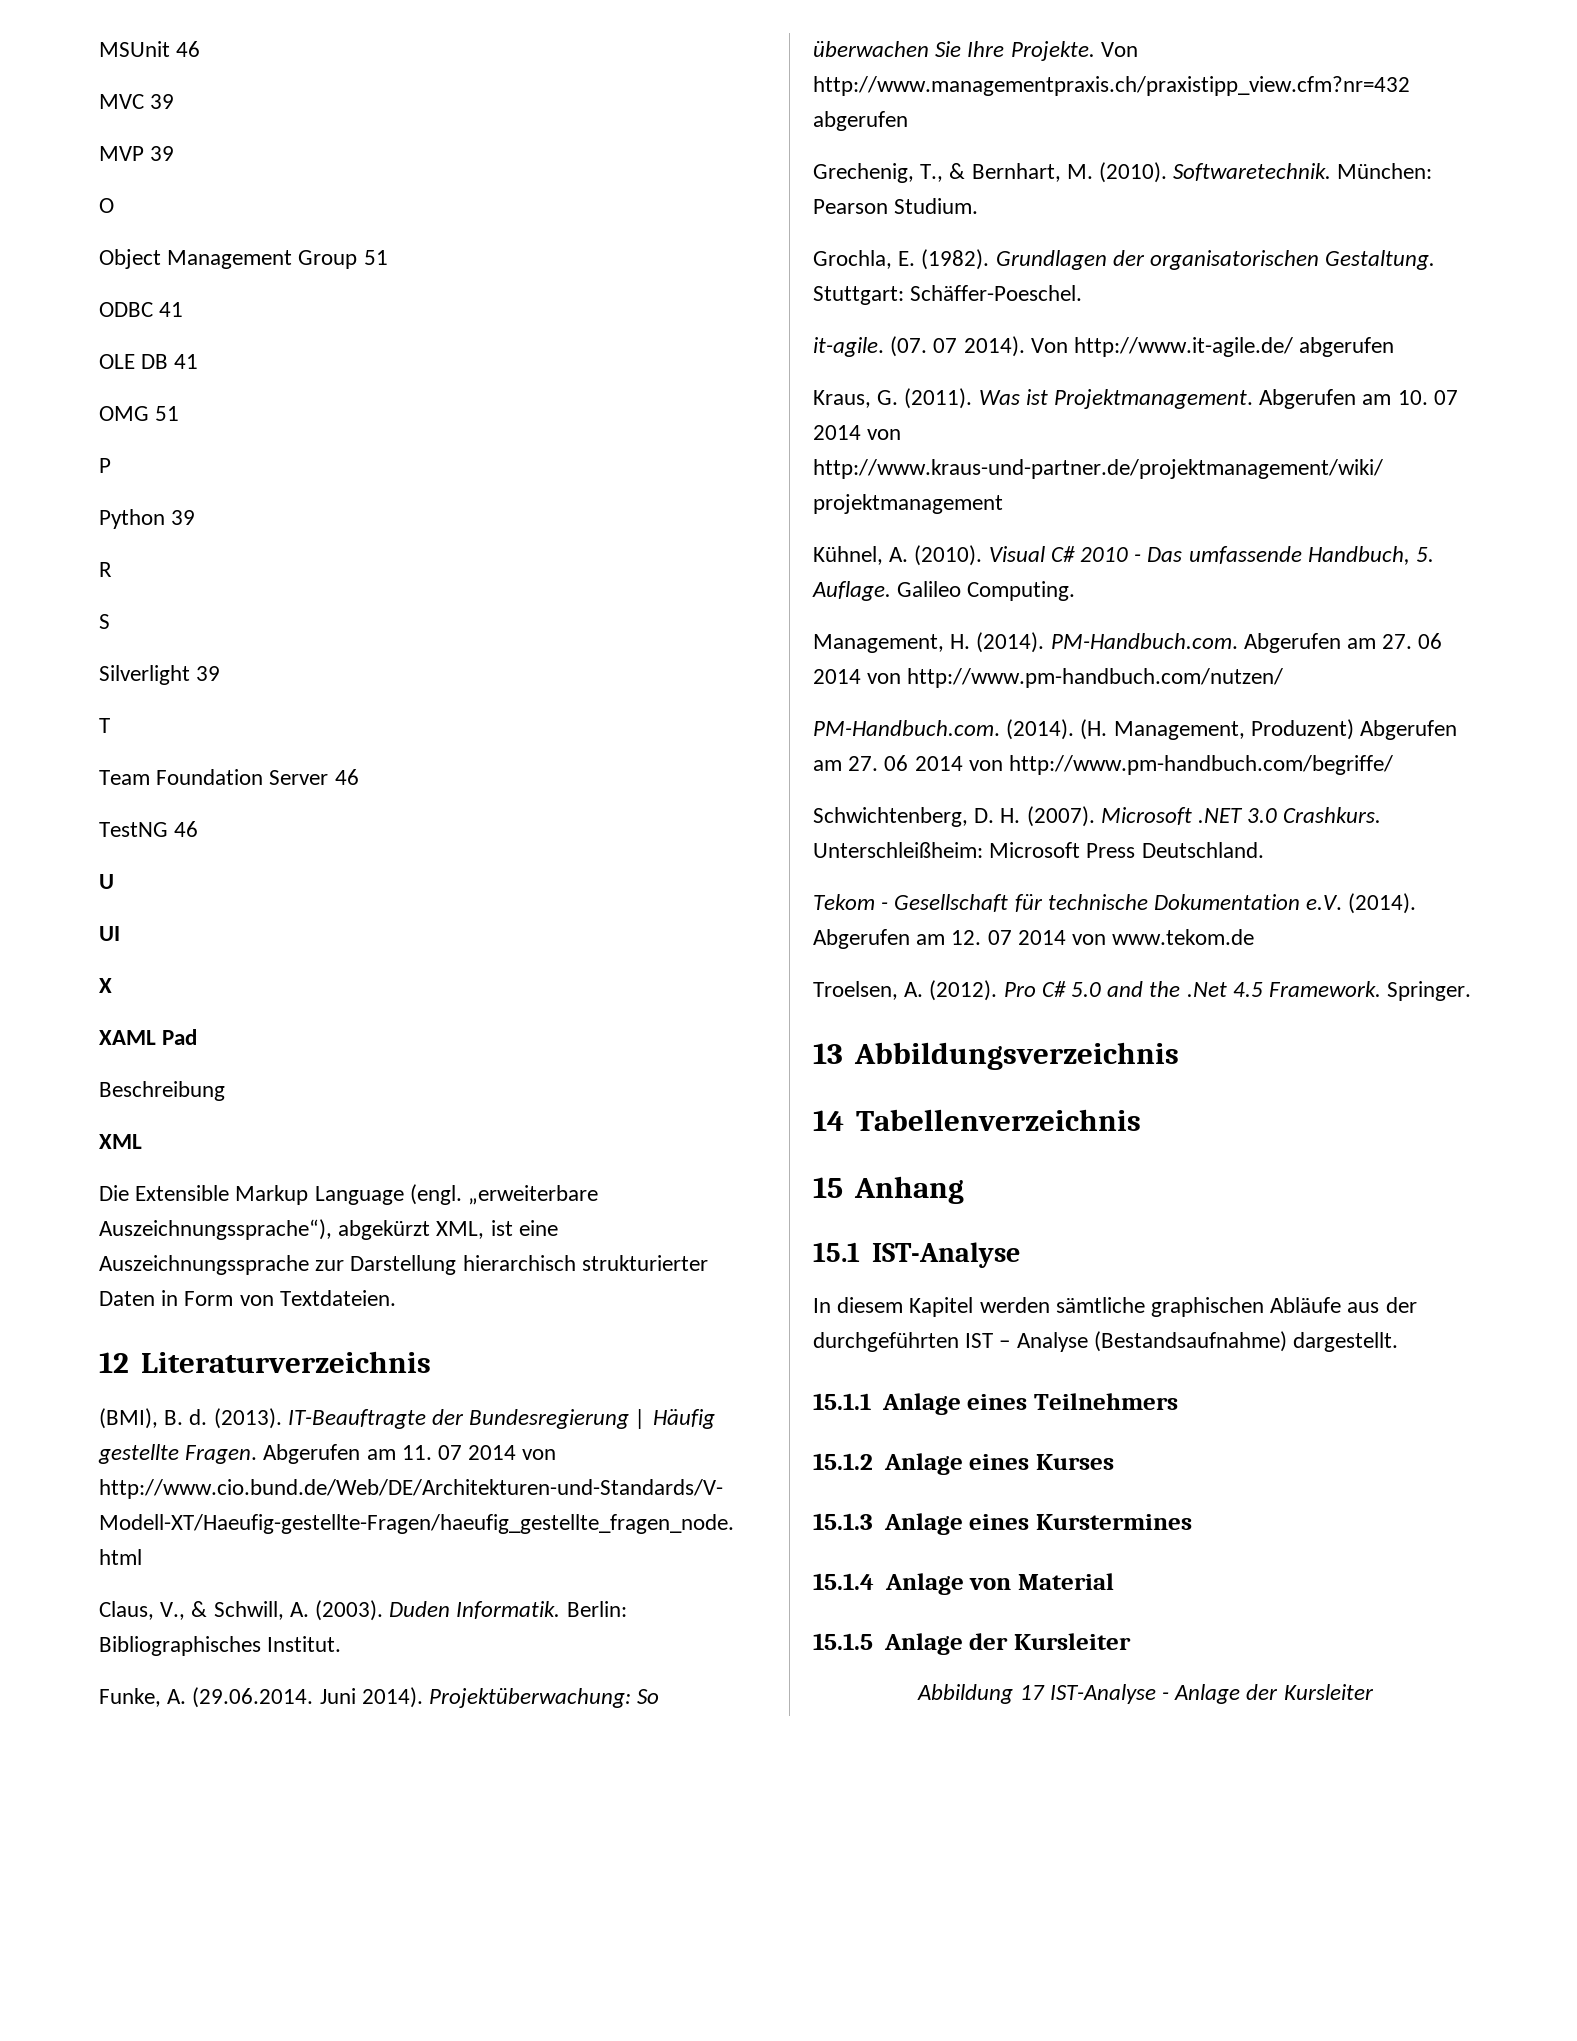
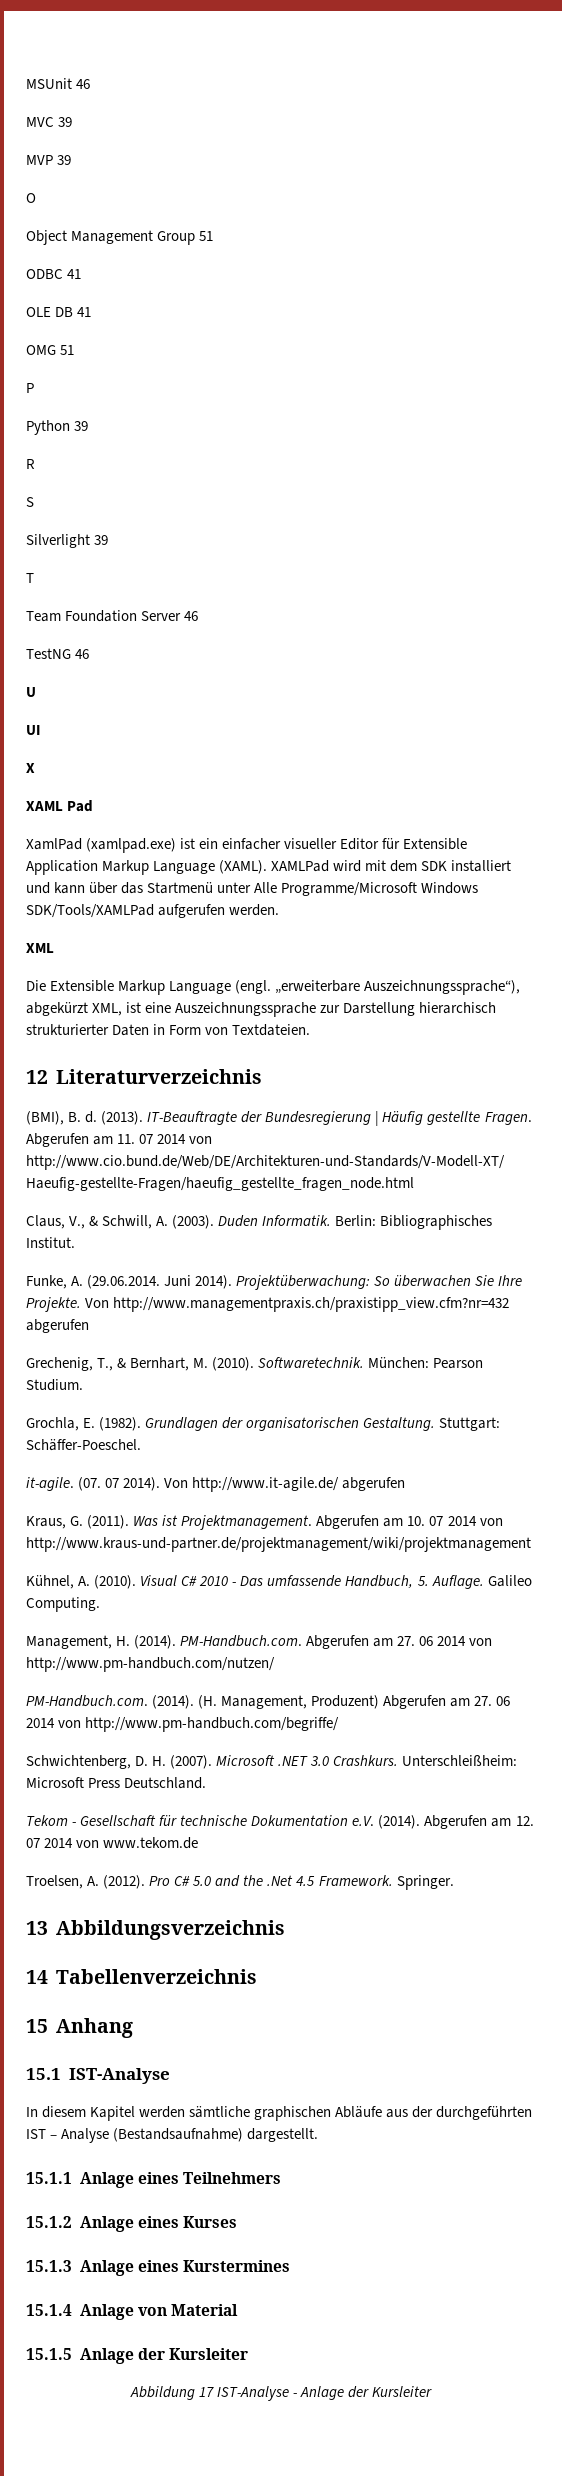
- Beschreibung
+ XamlPad (xamlpad.exe) ist ein einfacher visueller Editor für Extensible Application Markup Language (XAML). XAMLPad wird mit dem SDK installiert und kann über das Startmenü unter Alle Programme/Microsoft Windows SDK/Tools/XAMLPad aufgerufen werden.

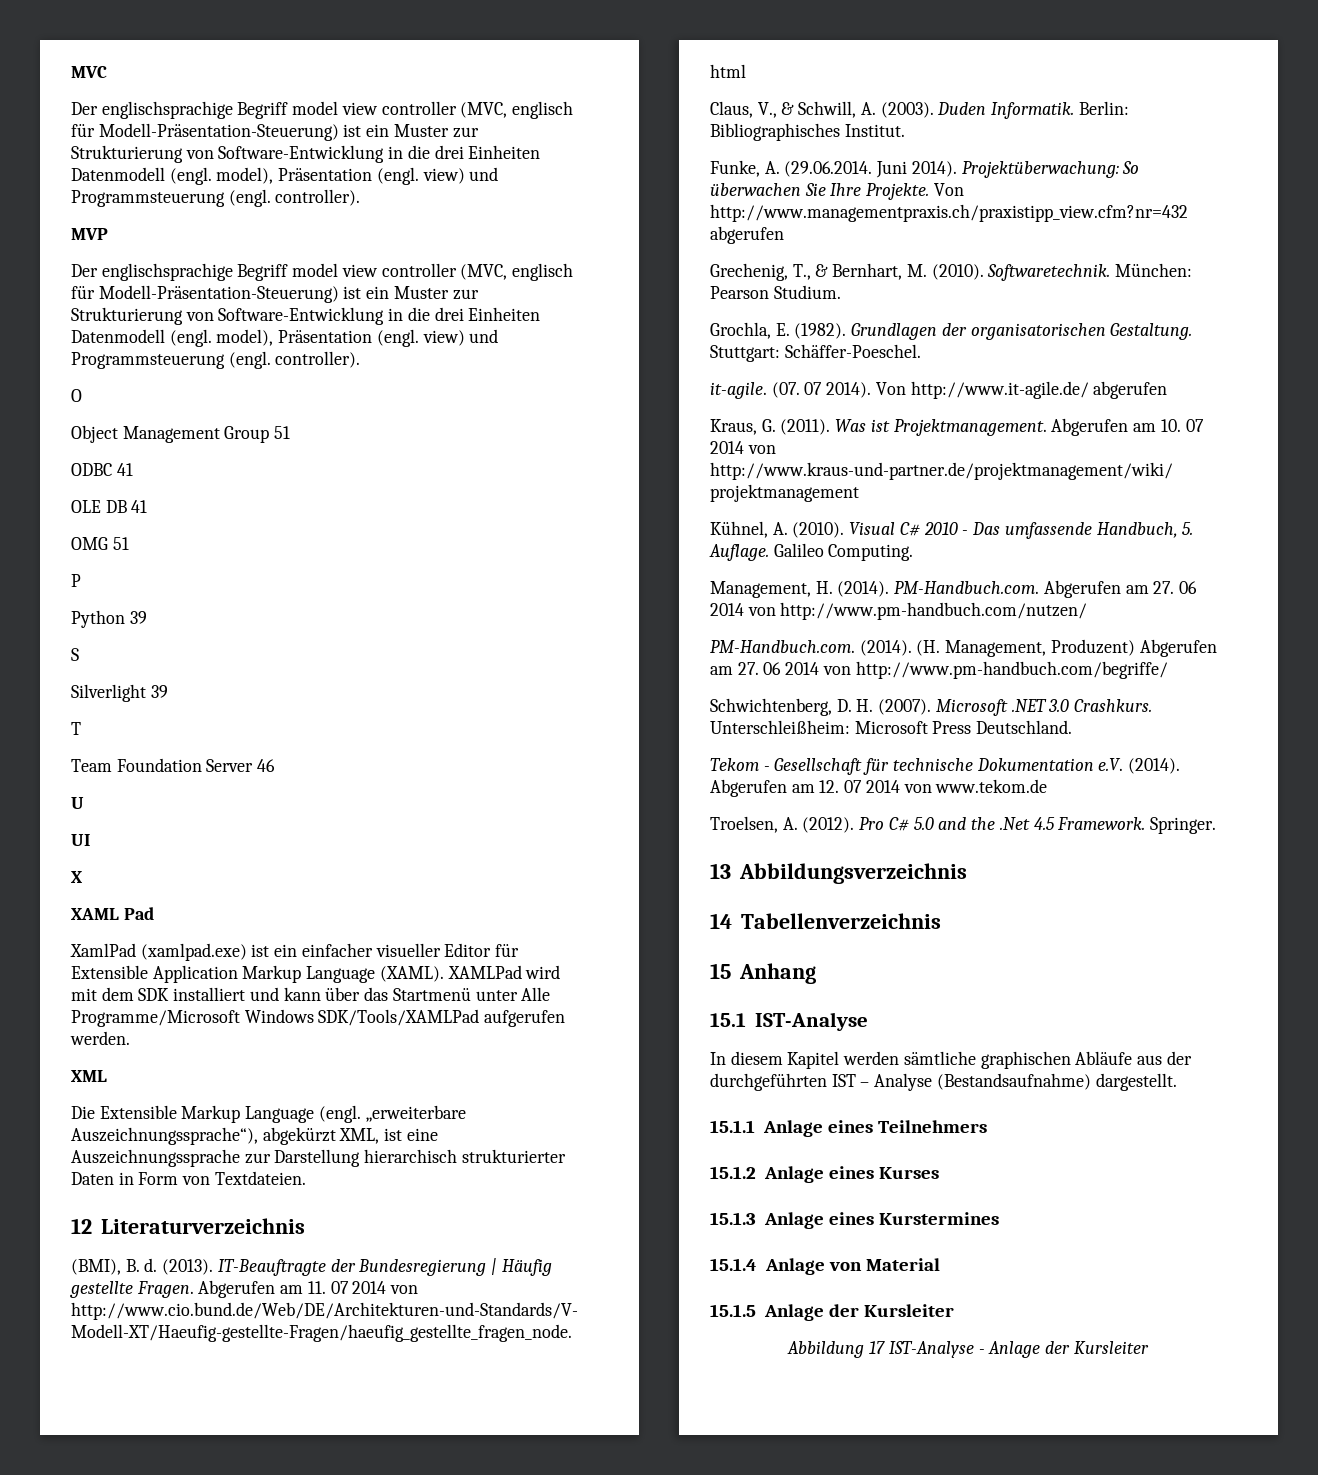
- MSUnit 46
- MVC 39
- MVP 39
+ MVC
+ Der englischsprachige Begriff model view controller (MVC, englisch für Modell-Präsentation-Steuerung) ist ein Muster zur Strukturierung von Software-Entwicklung in die drei Einheiten Datenmodell (engl. model), Präsentation (engl. view) und Programmsteuerung (engl. controller).
+ MVP
+ Der englischsprachige Begriff model view controller (MVC, englisch für Modell-Präsentation-Steuerung) ist ein Muster zur Strukturierung von Software-Entwicklung in die drei Einheiten Datenmodell (engl. model), Präsentation (engl. view) und Programmsteuerung (engl. controller).
- R
- TestNG 46

